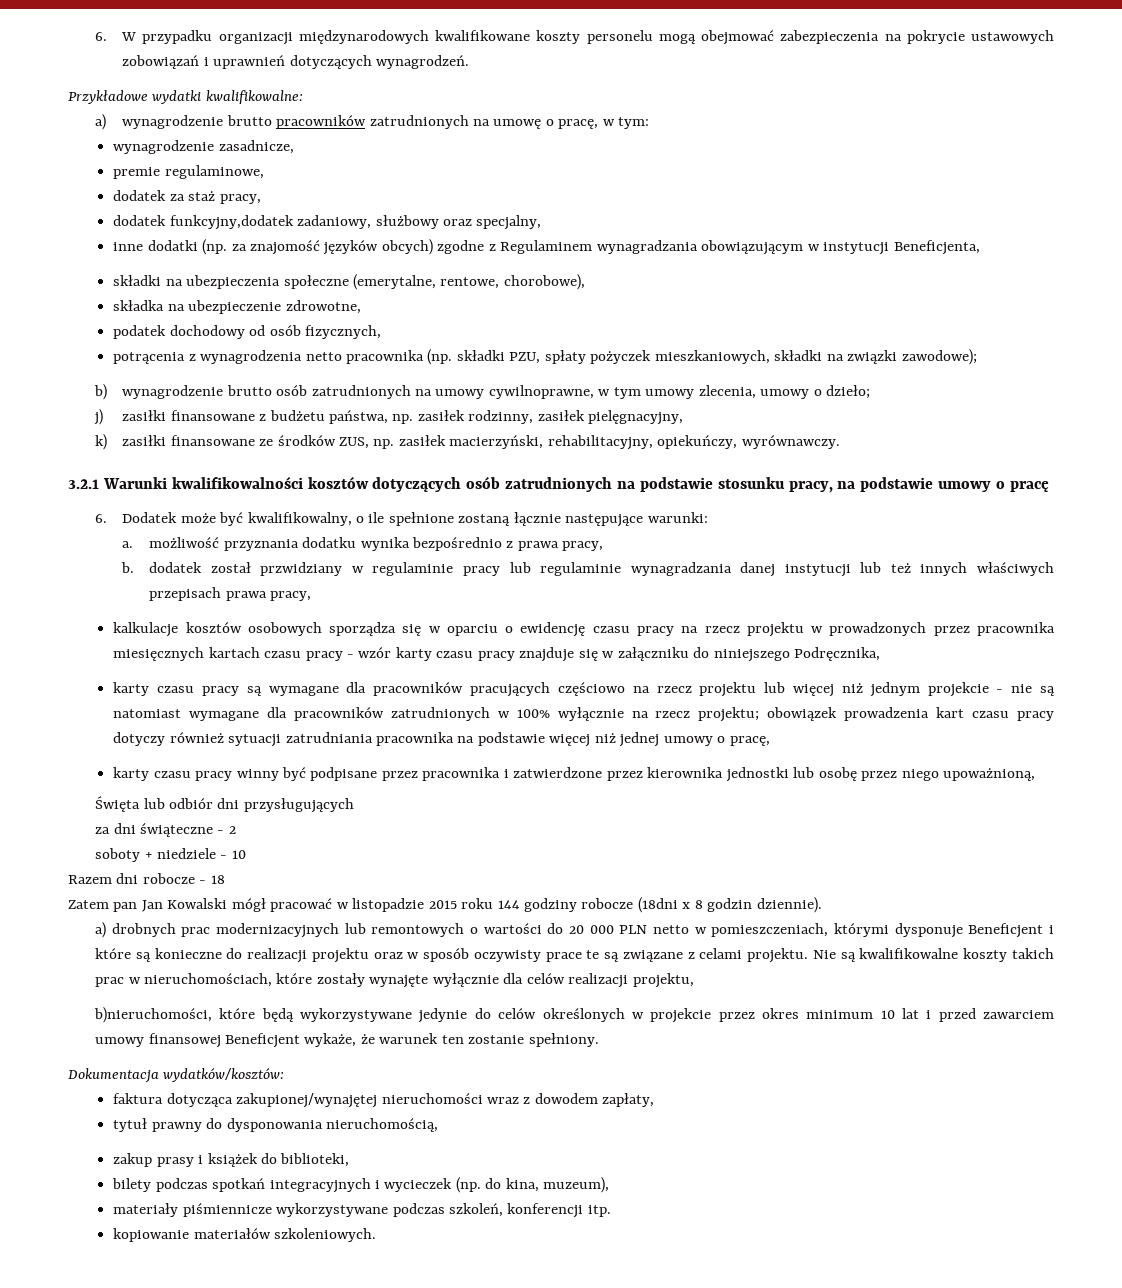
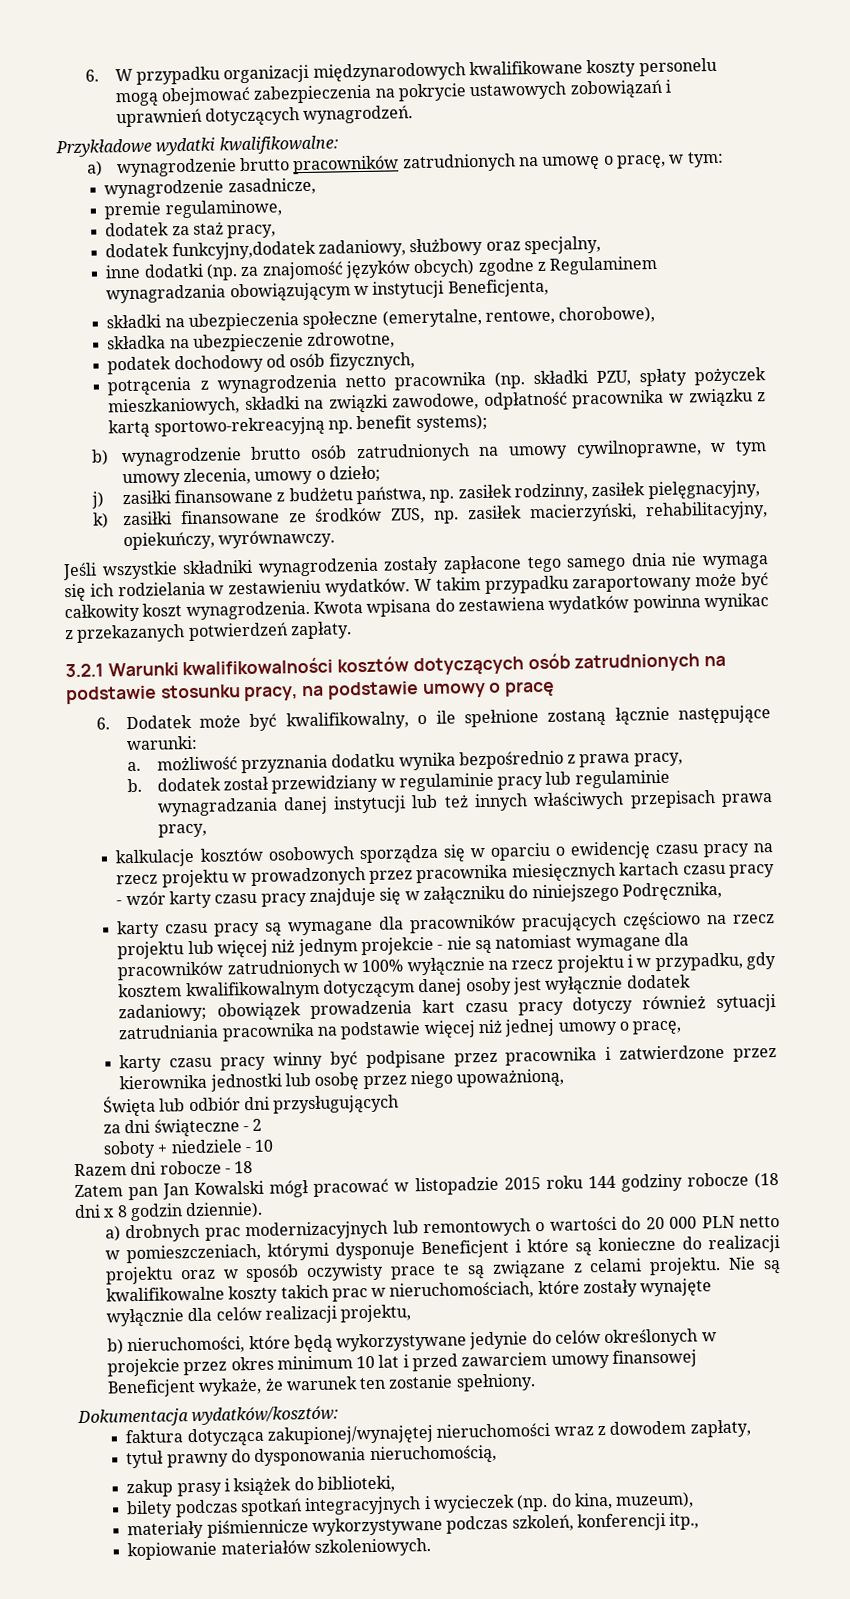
- potrącenia z wynagrodzenia netto pracownika (np. składki PZU, spłaty pożyczek mieszkaniowych, składki na związki zawodowe);
+ potrącenia z wynagrodzenia netto pracownika (np. składki PZU, spłaty pożyczek mieszkaniowych, składki na związki zawodowe, odpłatność pracownika w związku z kartą sportowo-rekreacyjną np. benefit systems);
+ Jeśli wszystkie składniki wynagrodzenia zostały zapłacone tego samego dnia nie wymaga się ich rodzielania w zestawieniu wydatków. W takim przypadku zaraportowany może być całkowity koszt wynagrodzenia. Kwota wpisana do zestawiena wydatków powinna wynikac z przekazanych potwierdzeń zapłaty.
- b. dodatek został przwidziany w regulaminie pracy lub regulaminie wynagradzania danej instytucji lub też innych właściwych przepisach prawa pracy,
+ b. dodatek został przewidziany w regulaminie pracy lub regulaminie wynagradzania danej instytucji lub też innych właściwych przepisach prawa pracy,
- karty czasu pracy są wymagane dla pracowników pracujących częściowo na rzecz projektu lub więcej niż jednym projekcie - nie są natomiast wymagane dla pracowników zatrudnionych w 100% wyłącznie na rzecz projektu; obowiązek prowadzenia kart czasu pracy dotyczy również sytuacji zatrudniania pracownika na podstawie więcej niż jednej umowy o pracę,
+ karty czasu pracy są wymagane dla pracowników pracujących częściowo na rzecz projektu lub więcej niż jednym projekcie - nie są natomiast wymagane dla pracowników zatrudnionych w 100% wyłącznie na rzecz projektu i w przypadku, gdy kosztem kwalifikowalnym dotyczącym danej osoby jest wyłącznie dodatek zadaniowy; obowiązek prowadzenia kart czasu pracy dotyczy również sytuacji zatrudniania pracownika na podstawie więcej niż jednej umowy o pracę,
- Zatem pan Jan Kowalski mógł pracować w listopadzie 2015 roku 144 godziny robocze (18dni x 8 godzin dziennie).
+ Zatem pan Jan Kowalski mógł pracować w listopadzie 2015 roku 144 godziny robocze (18 dni x 8 godzin dziennie).
- b)nieruchomości, które będą wykorzystywane jedynie do celów określonych w projekcie przez okres minimum 10 lat i przed zawarciem umowy finansowej Beneficjent wykaże, że warunek ten zostanie spełniony.
+ b) nieruchomości, które będą wykorzystywane jedynie do celów określonych w projekcie przez okres minimum 10 lat i przed zawarciem umowy finansowej Beneficjent wykaże, że warunek ten zostanie spełniony.
- materiały piśmiennicze wykorzystywane podczas szkoleń, konferencji itp.
+ materiały piśmiennicze wykorzystywane podczas szkoleń, konferencji itp.,

